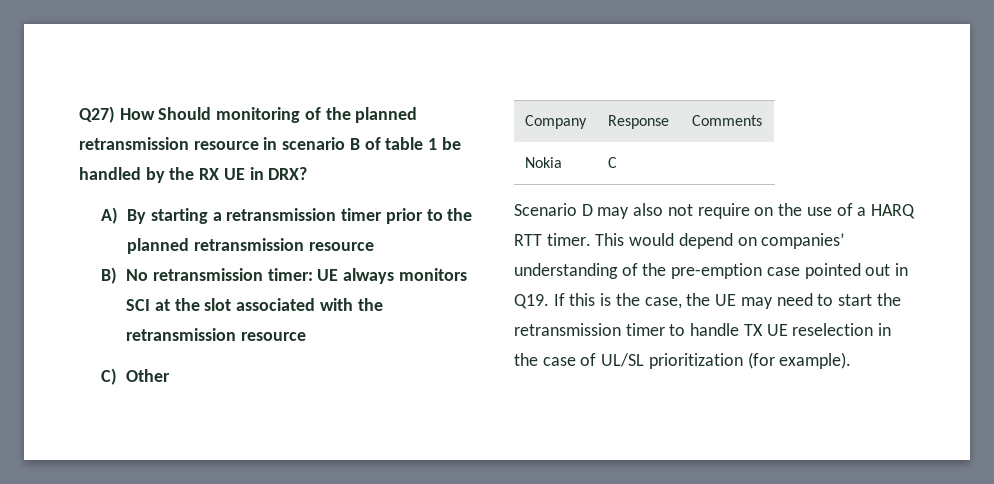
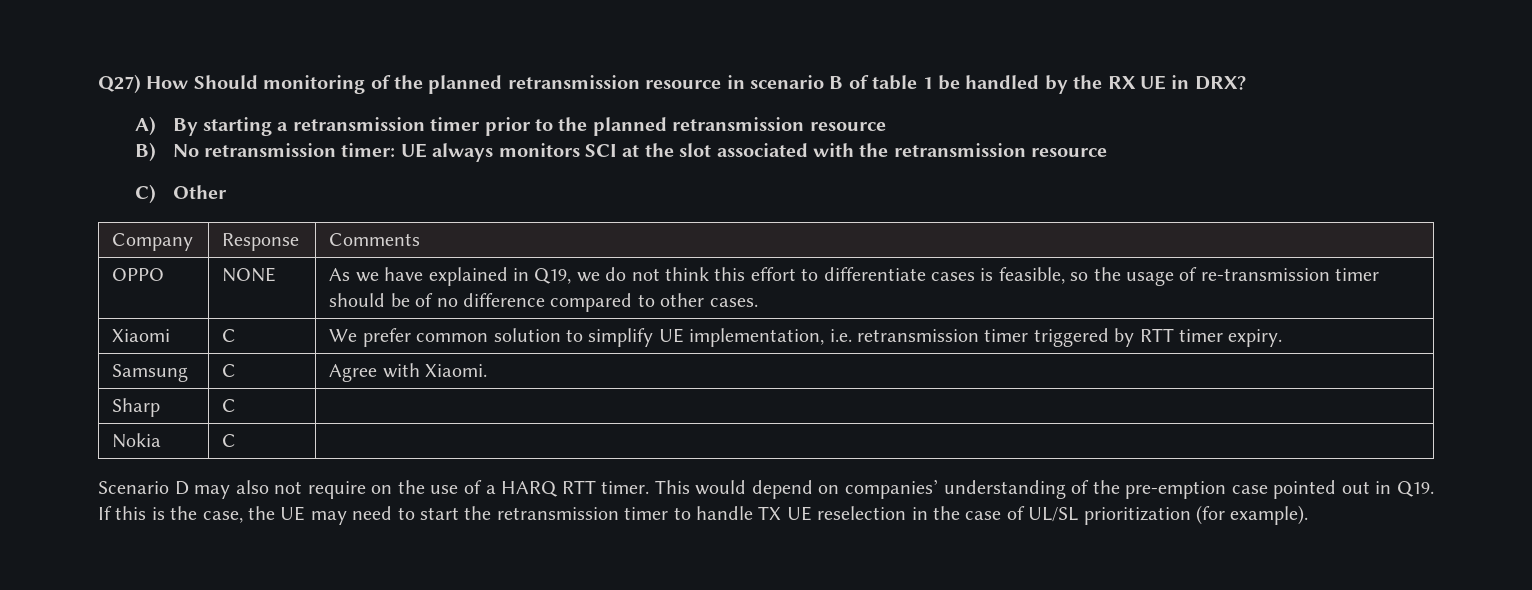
+ OPPO | NONE | As we have explained in Q19, we do not think this effort to differentiate cases is feasible, so the usage of re-transmission timer should be of no difference compared to other cases.
+ Xiaomi | C | We prefer common solution to simplify UE implementation, i.e. retransmission timer triggered by RTT timer expiry.
+ Samsung | C | Agree with Xiaomi.
+ Sharp | C |

